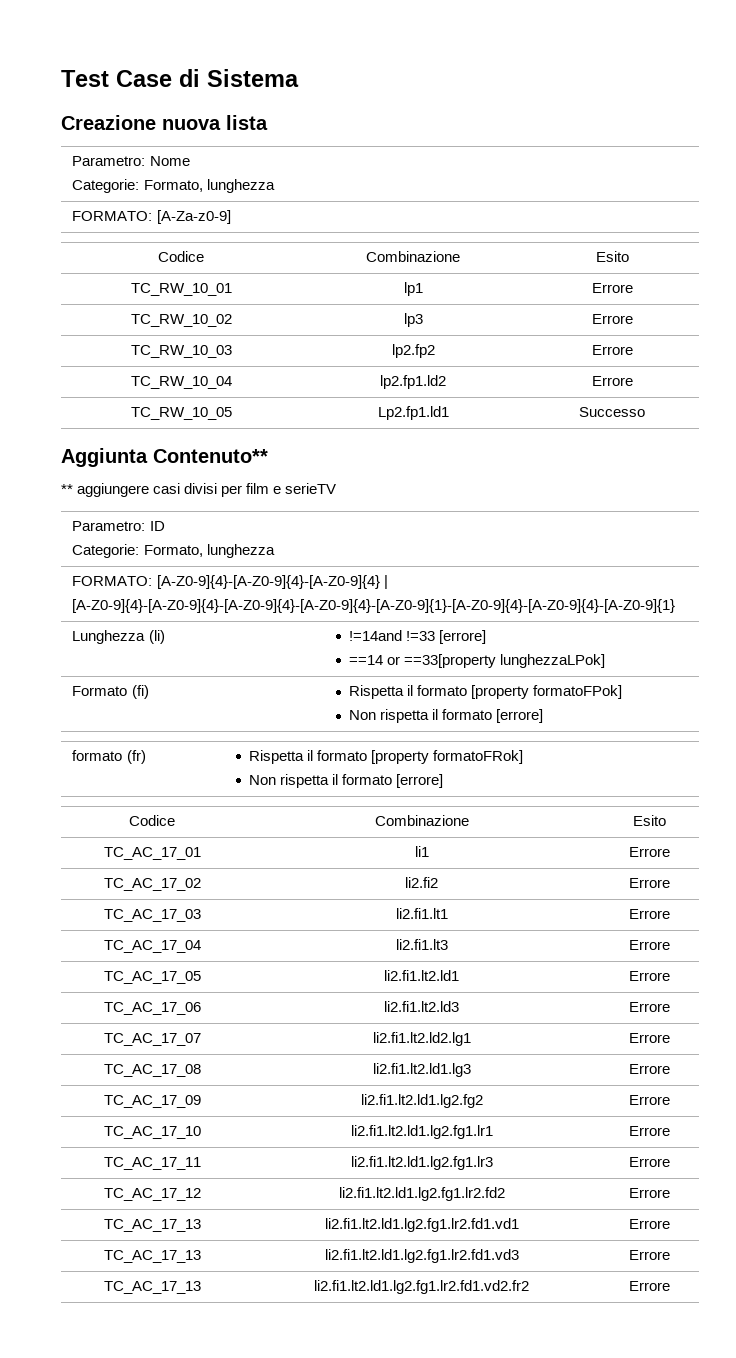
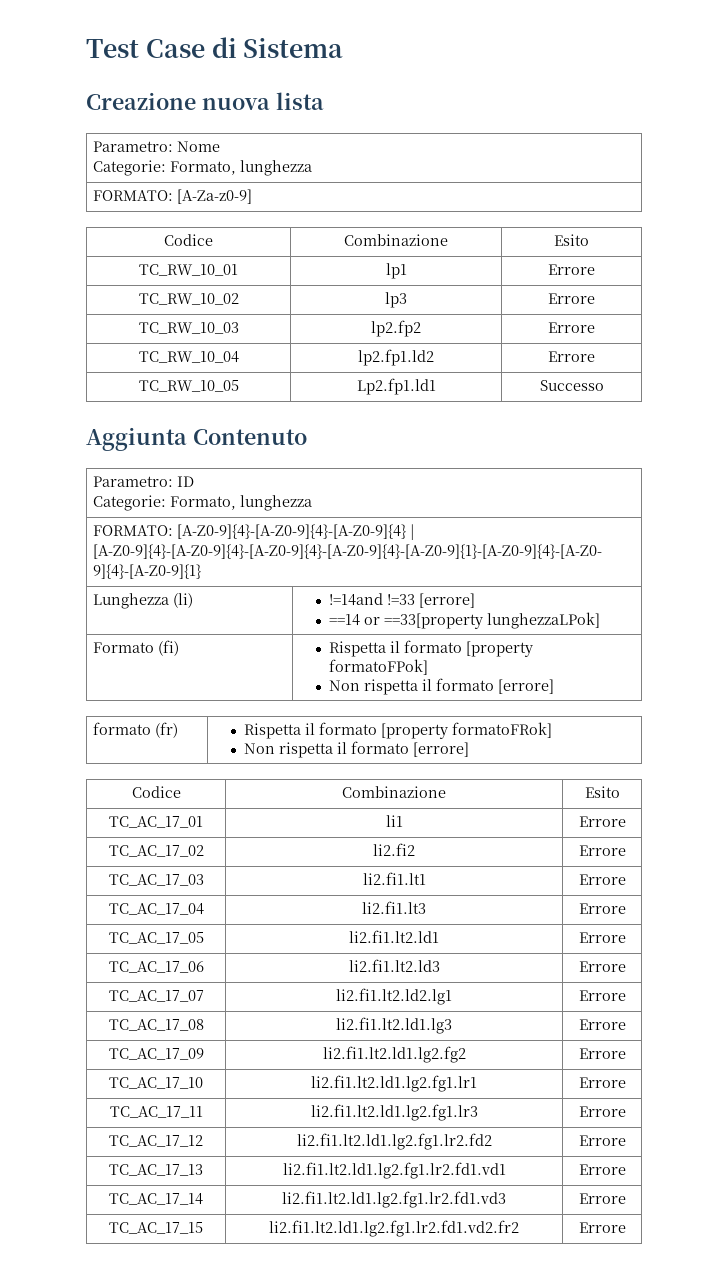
- Aggiunta Contenuto**
- ** aggiungere casi divisi per film e serieTV
+ Aggiunta Contenuto
- TC_AC_17_13 | li2.fi1.lt2.ld1.lg2.fg1.lr2.fd1.vd3 | Errore
+ TC_AC_17_14 | li2.fi1.lt2.ld1.lg2.fg1.lr2.fd1.vd3 | Errore
- TC_AC_17_13 | li2.fi1.lt2.ld1.lg2.fg1.lr2.fd1.vd2.fr2 | Errore
+ TC_AC_17_15 | li2.fi1.lt2.ld1.lg2.fg1.lr2.fd1.vd2.fr2 | Errore

